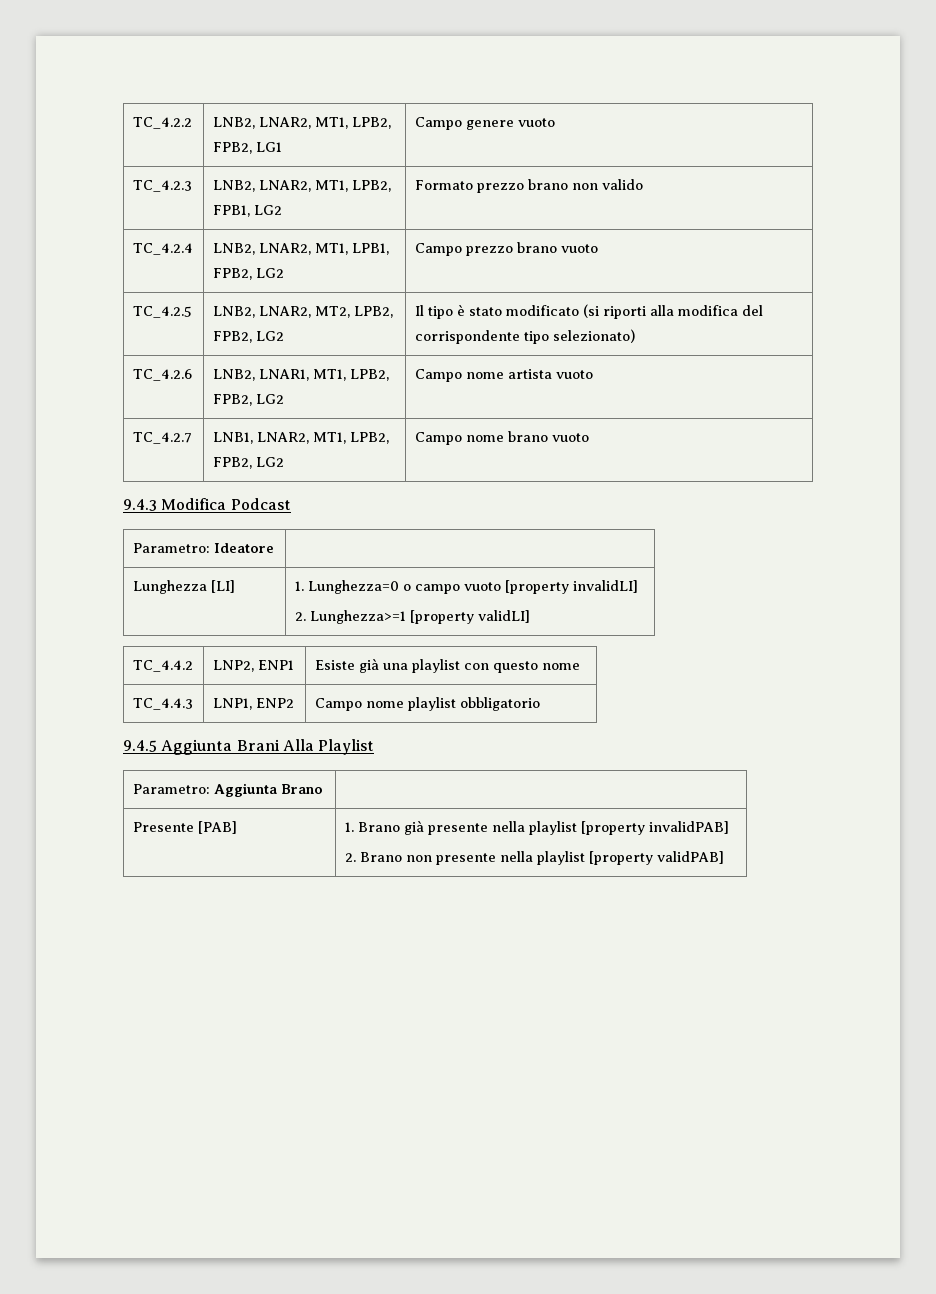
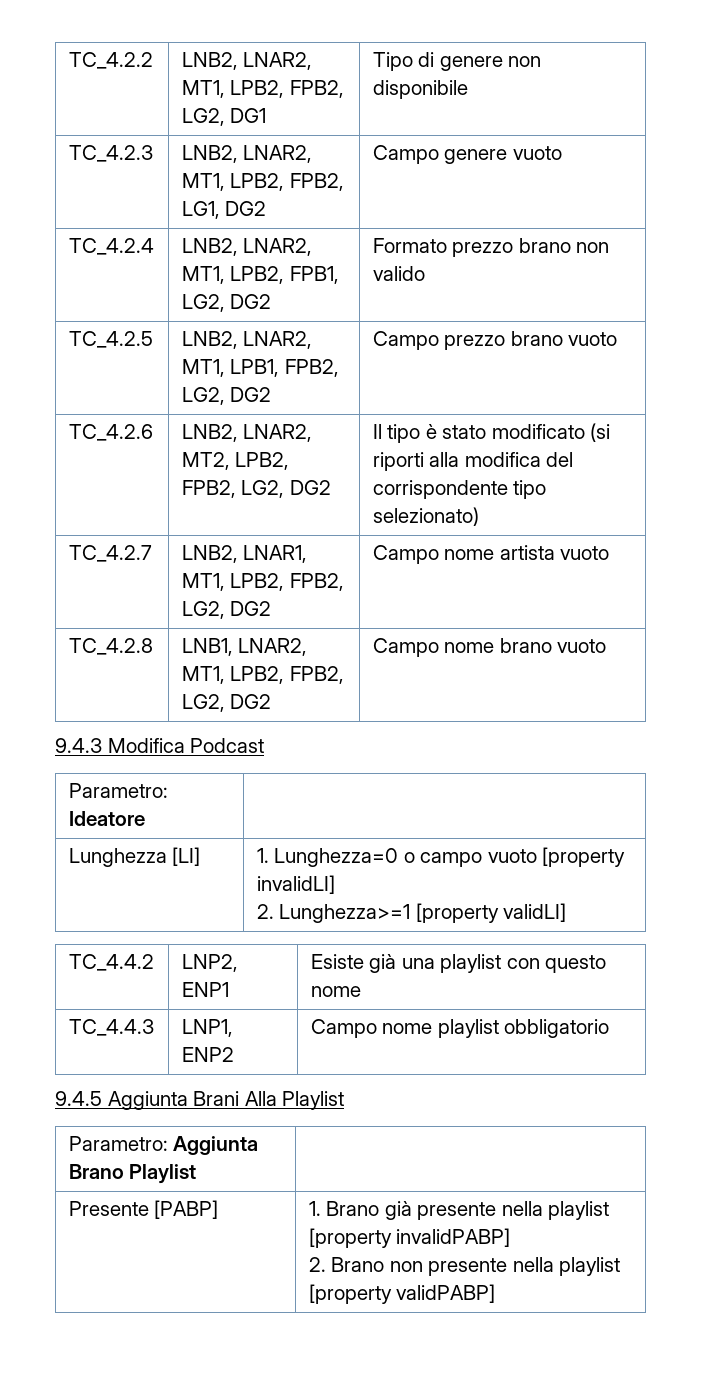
- TC_4.2.2 | LNB2, LNAR2, MT1, LPB2, FPB2, LG1 | Campo genere vuoto
- TC_4.2.3 | LNB2, LNAR2, MT1, LPB2, FPB1, LG2 | Formato prezzo brano non valido
+ TC_4.2.2 | LNB2, LNAR2, MT1, LPB2, FPB2, LG2, DG1 | Tipo di genere non disponibile
+ TC_4.2.3 | LNB2, LNAR2, MT1, LPB2, FPB2, LG1, DG2 | Campo genere vuoto
+ TC_4.2.4 | LNB2, LNAR2, MT1, LPB2, FPB1, LG2, DG2 | Formato prezzo brano non valido
- TC_4.2.4 | LNB2, LNAR2, MT1, LPB1, FPB2, LG2 | Campo prezzo brano vuoto
+ TC_4.2.5 | LNB2, LNAR2, MT1, LPB1, FPB2, LG2, DG2 | Campo prezzo brano vuoto
- TC_4.2.5 | LNB2, LNAR2, MT2, LPB2, FPB2, LG2 | Il tipo è stato modificato (si riporti alla modifica del corrispondente tipo selezionato)
+ TC_4.2.6 | LNB2, LNAR2, MT2, LPB2, FPB2, LG2, DG2 | Il tipo è stato modificato (si riporti alla modifica del corrispondente tipo selezionato)
- TC_4.2.6 | LNB2, LNAR1, MT1, LPB2, FPB2, LG2 | Campo nome artista vuoto
+ TC_4.2.7 | LNB2, LNAR1, MT1, LPB2, FPB2, LG2, DG2 | Campo nome artista vuoto
- TC_4.2.7 | LNB1, LNAR2, MT1, LPB2, FPB2, LG2 | Campo nome brano vuoto
+ TC_4.2.8 | LNB1, LNAR2, MT1, LPB2, FPB2, LG2, DG2 | Campo nome brano vuoto
- Parametro: Aggiunta Brano |
+ Parametro: Aggiunta Brano Playlist |
- Presente [PAB] | 1. Brano già presente nella playlist [property invalidPAB]
- 2. Brano non presente nella playlist [property validPAB]
+ Presente [PABP] | 1. Brano già presente nella playlist [property invalidPABP]
+ 2. Brano non presente nella playlist [property validPABP]

